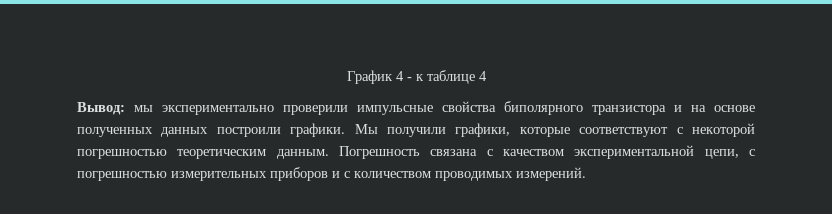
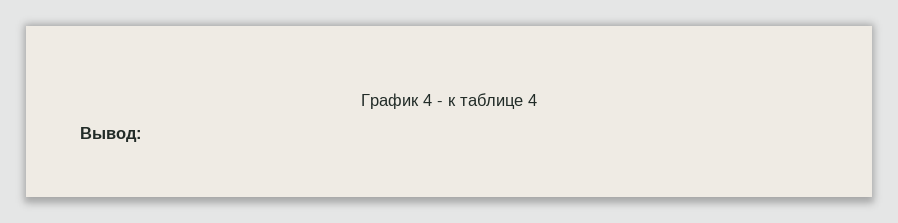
- Вывод: мы экспериментально проверили импульсные свойства биполярного транзистора и на основе полученных данных построили графики. Мы получили графики, которые соответствуют с некоторой погрешностью теоретическим данным. Погрешность связана с качеством экспериментальной цепи, с погрешностью измерительных приборов и с количеством проводимых измерений.
+ Вывод:

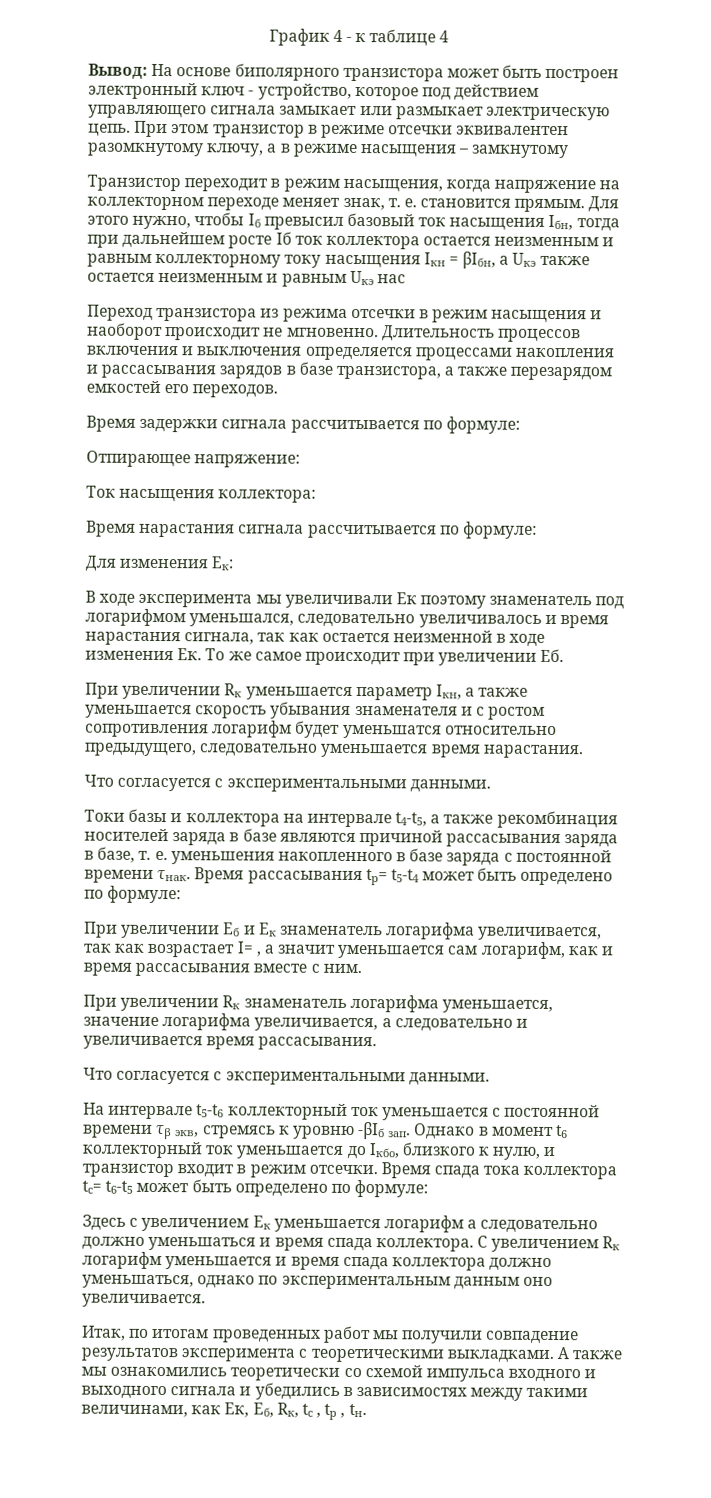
- Вывод:
+ Вывод: На основе биполярного транзистора может быть построен электронный ключ - устройство, которое под действием управляющего сигнала замыкает или размыкает электрическую цепь. При этом транзистор в режиме отсечки эквивалентен разомкнутому ключу, а в режиме насыщения – замкнутому
+ Транзистор переходит в режим насыщения, когда напряжение на коллекторном переходе меняет знак, т. е. становится прямым. Для этого нужно, чтобы Iб превысил базовый ток насыщения Iбн, тогда при дальнейшем росте Iб ток коллектора остается неизменным и равным коллекторному току насыщения Iкн = βIбн, а Uкэ также остается неизменным и равным Uкэ нас
+ Переход транзистора из режима отсечки в режим насыщения и наоборот происходит не мгновенно. Длительность процессов включения и выключения определяется процессами накопления и рассасывания зарядов в базе транзистора, а также перезарядом емкостей его переходов.
+ Время задержки сигнала рассчитывается по формуле:
+ Отпирающее напряжение:
+ Ток насыщения коллектора:
+ Время нарастания сигнала рассчитывается по формуле:
+ Для изменения Ек:
+ В ходе эксперимента мы увеличивали Eк поэтому знаменатель под логарифмом уменьшался, следовательно увеличивалось и время нарастания сигнала, так как остается неизменной в ходе изменения Eк. То же самое происходит при увеличении Еб.
+ При увеличении Rк уменьшается параметр Iкн, а также уменьшается скорость убывания знаменателя и с ростом сопротивления логарифм будет уменьшатся относительно предыдущего, следовательно уменьшается время нарастания.
+ Что согласуется с экспериментальными данными.
+ Токи базы и коллектора на интервале t4-t5, а также рекомбинация носителей заряда в базе являются причиной рассасывания заряда в базе, т. е. уменьшения накопленного в базе заряда с постоянной времени τнак. Время рассасывания tр= t5-t4 может быть определено по формуле:
+ При увеличении Eб и Ек знаменатель логарифма увеличивается, так как возрастает I= , а значит уменьшается сам логарифм, как и время рассасывания вместе с ним.
+ При увеличении Rк знаменатель логарифма уменьшается, значение логарифма увеличивается, а следовательно и увеличивается время рассасывания.
+ Что согласуется с экспериментальными данными.
+ На интервале t5-t6 коллекторный ток уменьшается с постоянной времени τβ экв, стремясь к уровню -βIб зап. Однако в момент t6 коллекторный ток уменьшается до Iкбо, близкого к нулю, и транзистор входит в режим отсечки. Время спада тока коллектора tс= t6-t5 может быть определено по формуле:
+ Здесь с увеличением Ек уменьшается логарифм а следовательно должно уменьшаться и время спада коллектора. С увеличением Rк логарифм уменьшается и время спада коллектора должно уменьшаться, однако по экспериментальным данным оно увеличивается.
+ Итак, по итогам проведенных работ мы получили совпадение результатов эксперимента с теоретическими выкладками. А также мы ознакомились теоретически со схемой импульса входного и выходного сигнала и убедились в зависимостях между такими величинами, как Eк, Еб, Rк, tс , tр , tн.

